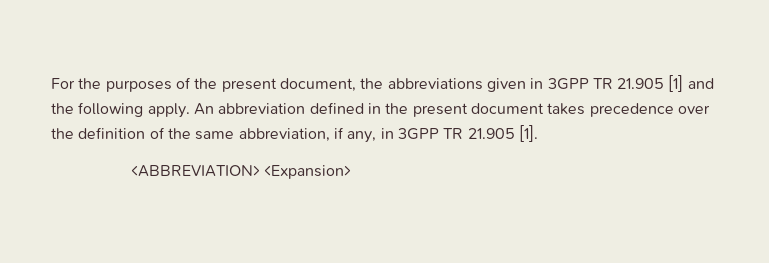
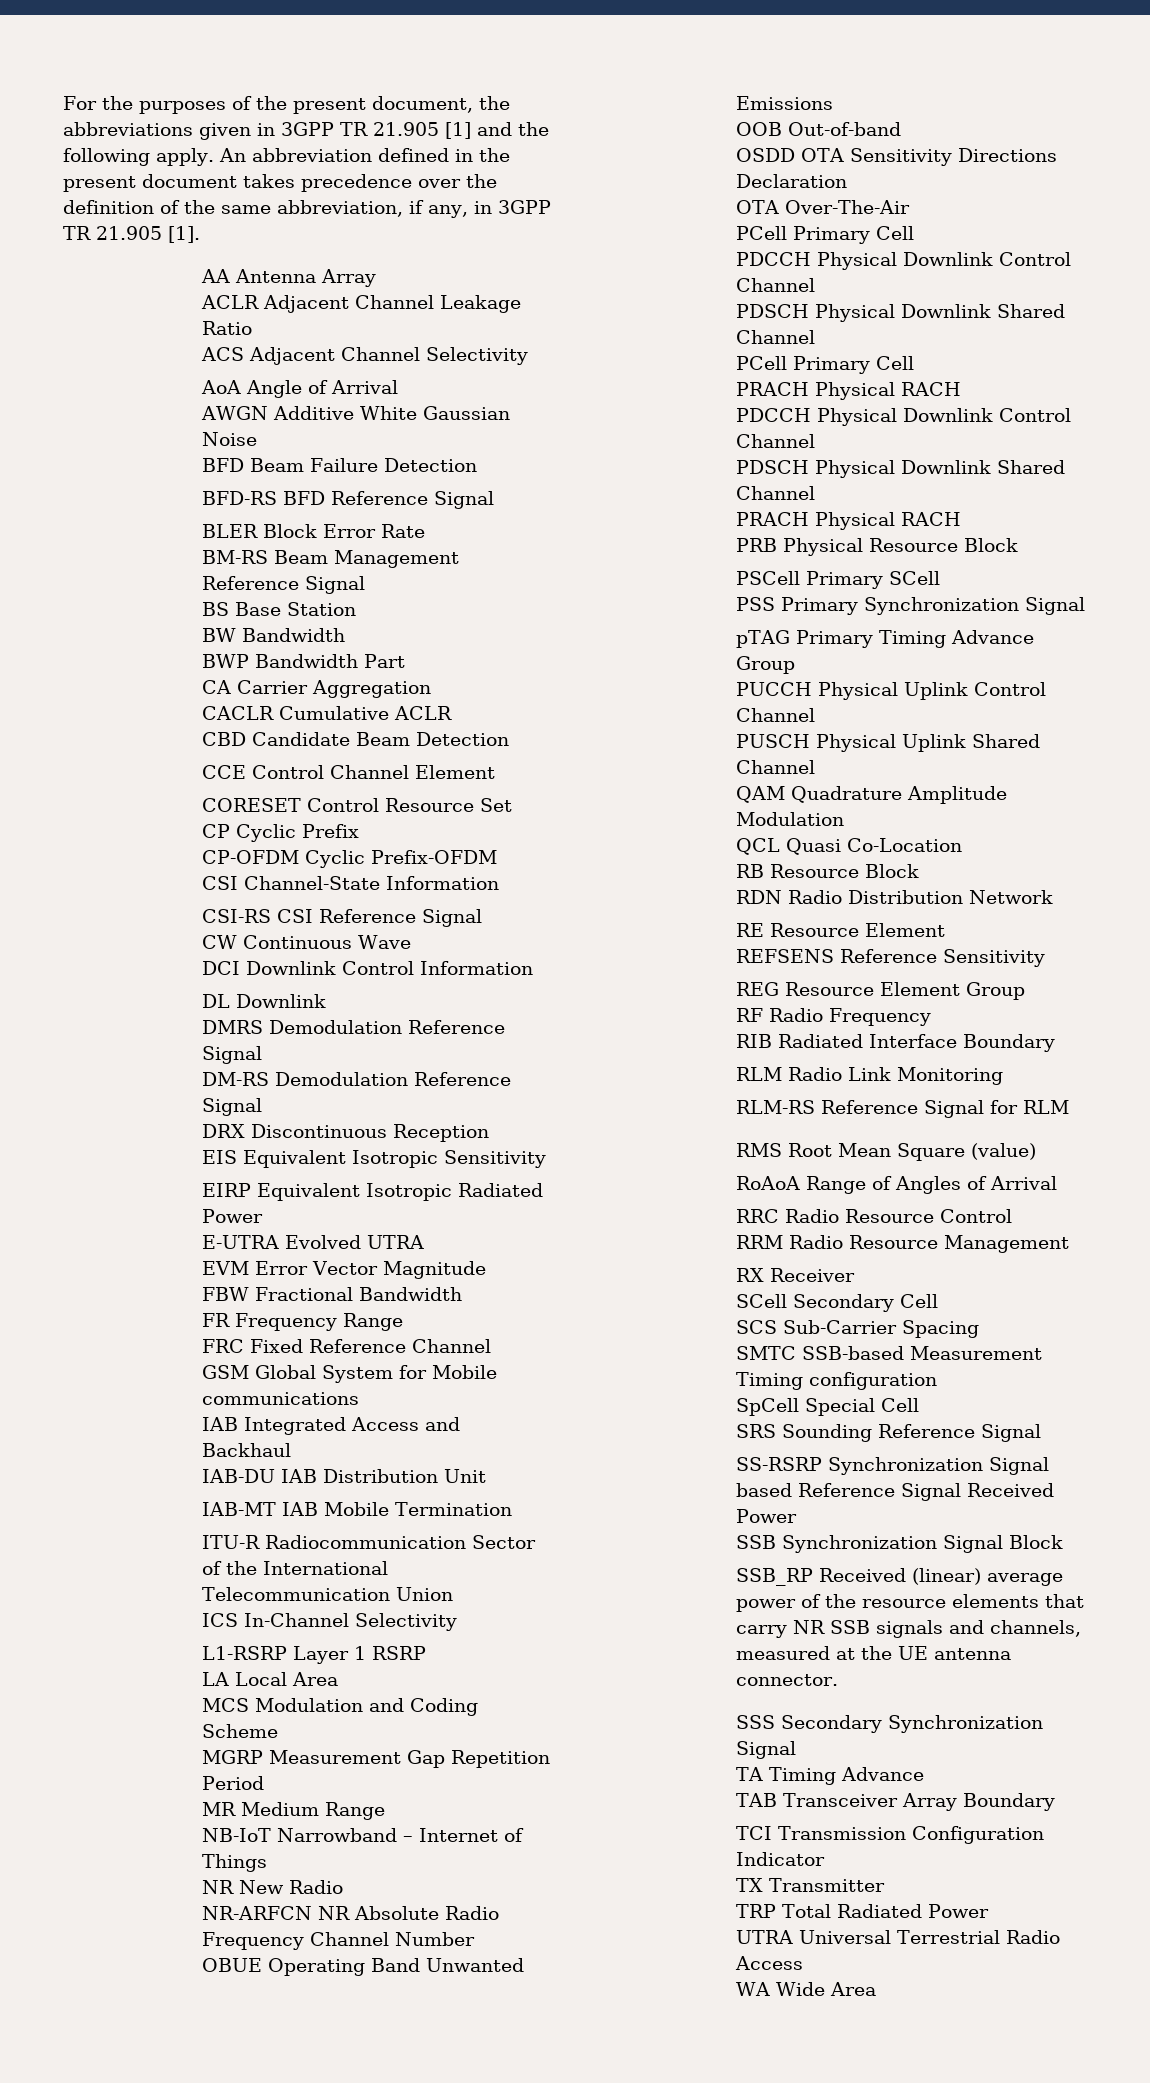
- <ABBREVIATION> <Expansion>
+ AA Antenna Array
+ ACLR Adjacent Channel Leakage Ratio
+ ACS Adjacent Channel Selectivity
+ AoA Angle of Arrival
+ AWGN Additive White Gaussian Noise
+ BFD Beam Failure Detection
+ BFD-RS BFD Reference Signal
+ BLER Block Error Rate
+ BM-RS Beam Management Reference Signal
+ BS Base Station
+ BW Bandwidth
+ BWP Bandwidth Part
+ CA Carrier Aggregation
+ CACLR Cumulative ACLR
+ CBD Candidate Beam Detection
+ CCE Control Channel Element
+ CORESET Control Resource Set
+ CP Cyclic Prefix
+ CP-OFDM Cyclic Prefix-OFDM
+ CSI Channel-State Information
+ CSI-RS CSI Reference Signal
+ CW Continuous Wave
+ DCI Downlink Control Information
+ DL Downlink
+ DMRS Demodulation Reference Signal
+ DM-RS Demodulation Reference Signal
+ DRX Discontinuous Reception
+ EIS Equivalent Isotropic Sensitivity
+ EIRP Equivalent Isotropic Radiated Power
+ E-UTRA Evolved UTRA
+ EVM Error Vector Magnitude
+ FBW Fractional Bandwidth
+ FR Frequency Range
+ FRC Fixed Reference Channel
+ GSM Global System for Mobile communications
+ IAB Integrated Access and Backhaul
+ IAB-DU IAB Distribution Unit
+ IAB-MT IAB Mobile Termination
+ ITU-R Radiocommunication Sector of the International Telecommunication Union
+ ICS In-Channel Selectivity
+ L1-RSRP Layer 1 RSRP
+ LA Local Area
+ MCS Modulation and Coding Scheme
+ MGRP Measurement Gap Repetition Period
+ MR Medium Range
+ NB-IoT Narrowband – Internet of Things
+ NR New Radio
+ NR-ARFCN NR Absolute Radio Frequency Channel Number
+ OBUE Operating Band Unwanted Emissions
+ OOB Out-of-band
+ OSDD OTA Sensitivity Directions Declaration
+ OTA Over-The-Air
+ PCell Primary Cell
+ PDCCH Physical Downlink Control Channel
+ PDSCH Physical Downlink Shared Channel
+ PCell Primary Cell
+ PRACH Physical RACH
+ PDCCH Physical Downlink Control Channel
+ PDSCH Physical Downlink Shared Channel
+ PRACH Physical RACH
+ PRB Physical Resource Block
+ PSCell Primary SCell
+ PSS Primary Synchronization Signal
+ pTAG Primary Timing Advance Group
+ PUCCH Physical Uplink Control Channel
+ PUSCH Physical Uplink Shared Channel
+ QAM Quadrature Amplitude Modulation
+ QCL Quasi Co-Location
+ RB Resource Block
+ RDN Radio Distribution Network
+ RE Resource Element
+ REFSENS Reference Sensitivity
+ REG Resource Element Group
+ RF Radio Frequency
+ RIB Radiated Interface Boundary
+ RLM Radio Link Monitoring
+ RLM-RS Reference Signal for RLM
+ RMS Root Mean Square (value)
+ RoAoA Range of Angles of Arrival
+ RRC Radio Resource Control
+ RRM Radio Resource Management
+ RX Receiver
+ SCell Secondary Cell
+ SCS Sub-Carrier Spacing
+ SMTC SSB-based Measurement Timing configuration
+ SpCell Special Cell
+ SRS Sounding Reference Signal
+ SS-RSRP Synchronization Signal based Reference Signal Received Power
+ SSB Synchronization Signal Block
+ SSB_RP Received (linear) average power of the resource elements that carry NR SSB signals and channels, measured at the UE antenna connector.
+ SSS Secondary Synchronization Signal
+ TA Timing Advance
+ TAB Transceiver Array Boundary
+ TCI Transmission Configuration Indicator
+ TX Transmitter
+ TRP Total Radiated Power
+ UTRA Universal Terrestrial Radio Access
+ WA Wide Area

